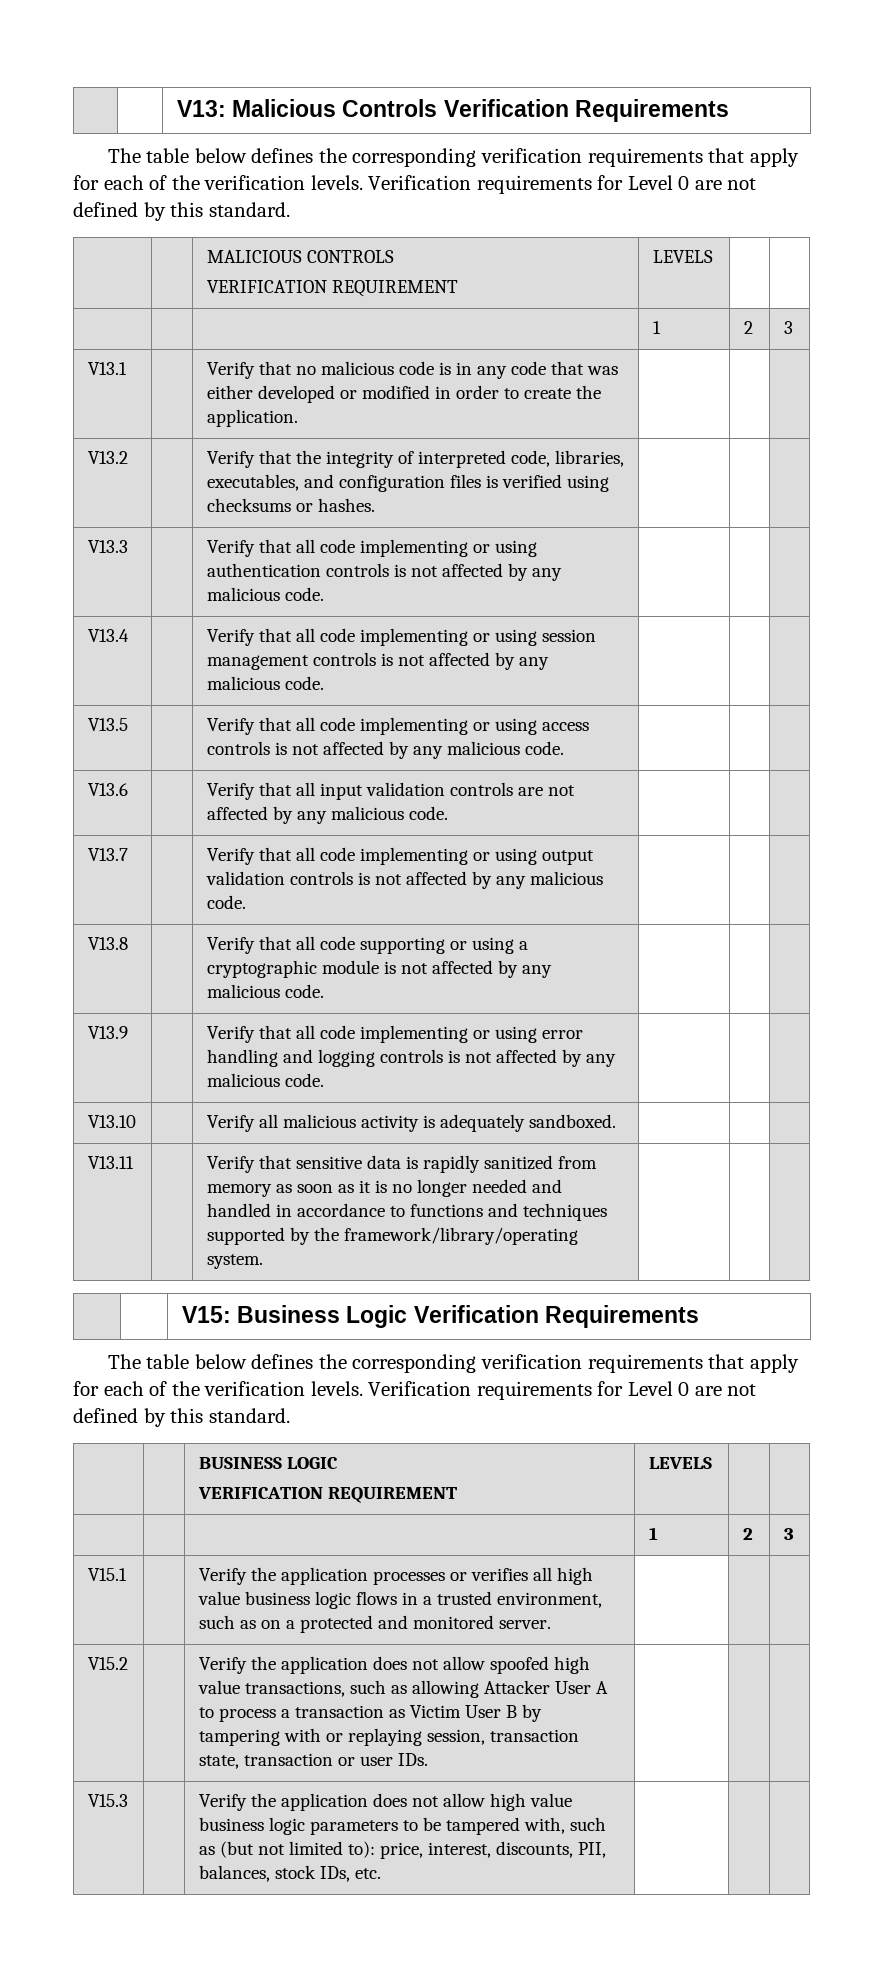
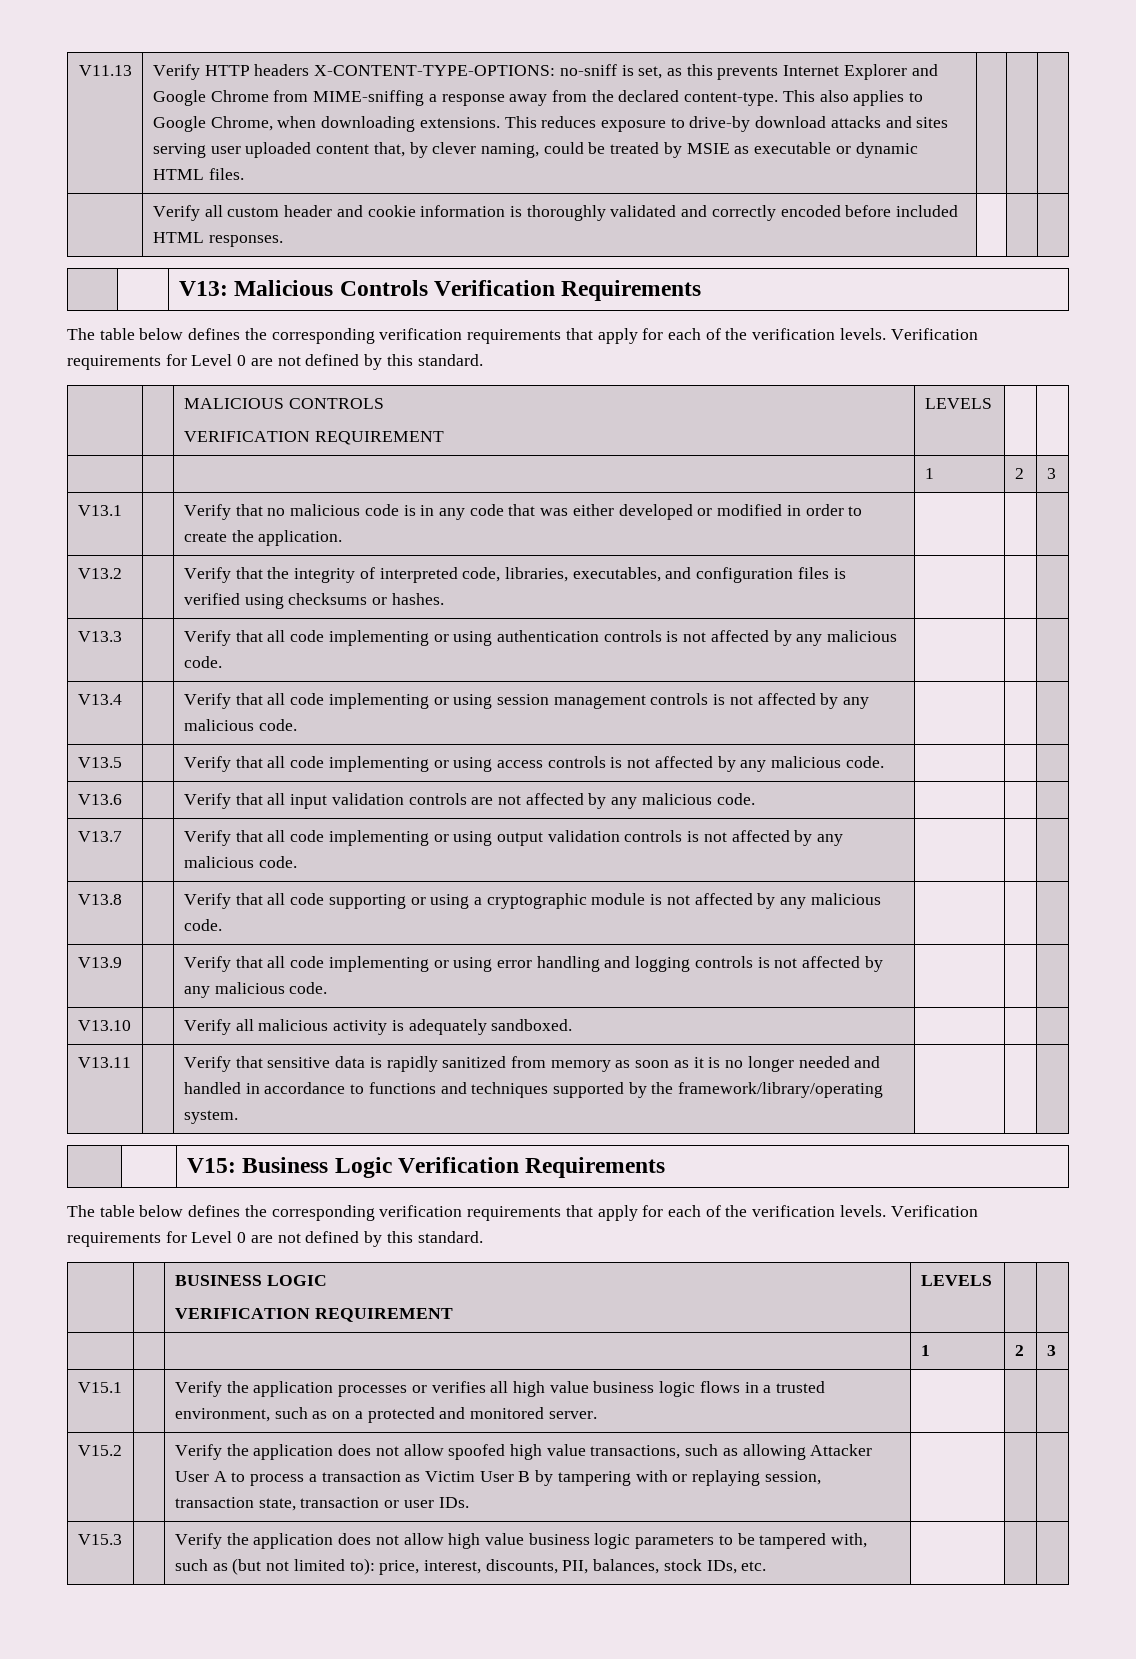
+ V11.13 | Verify HTTP headers X-CONTENT-TYPE-OPTIONS: no-sniff is set, as this prevents Internet Explorer and Google Chrome from MIME-sniffing a response away from the declared content-type. This also applies to Google Chrome, when downloading extensions. This reduces exposure to drive-by download attacks and sites serving user uploaded content that, by clever naming, could be treated by MSIE as executable or dynamic HTML files. | | |
+ | Verify all custom header and cookie information is thoroughly validated and correctly encoded before included HTML responses. | | |

